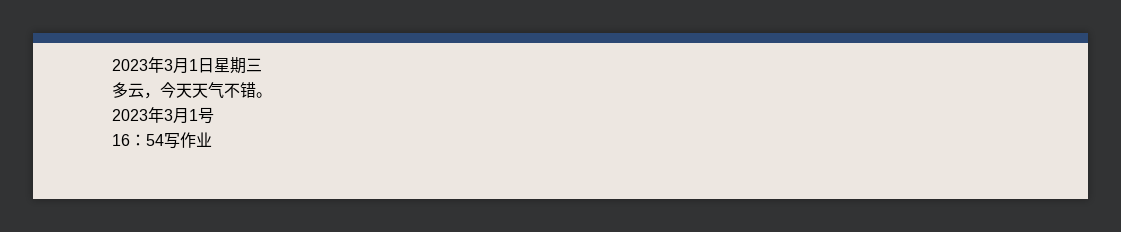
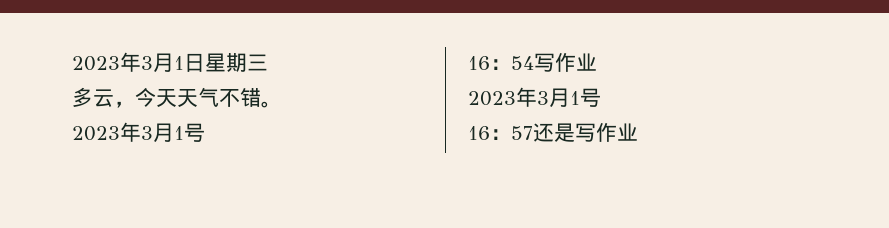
  16：54写作业
+ 2023年3月1号
+ 16：57还是写作业

